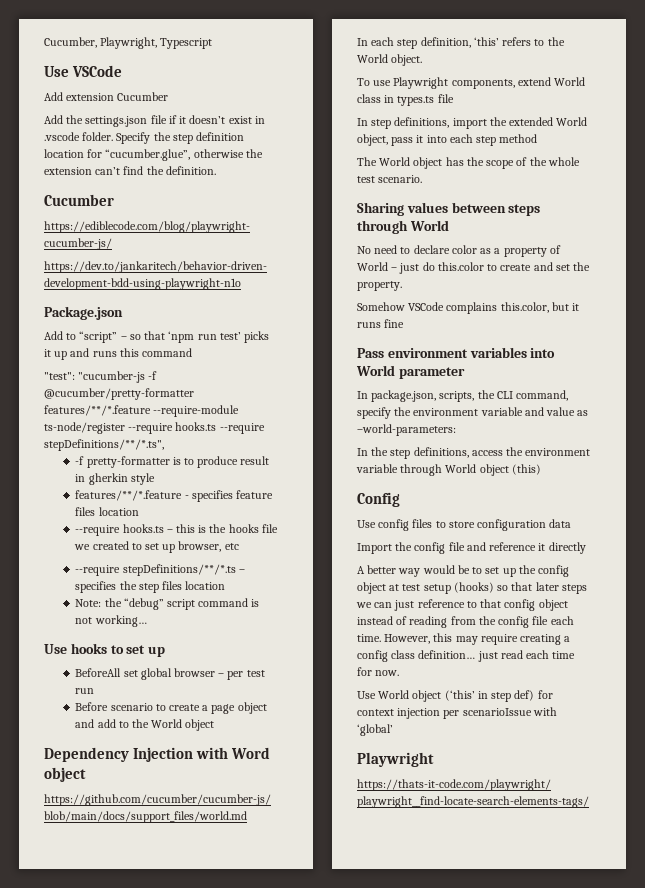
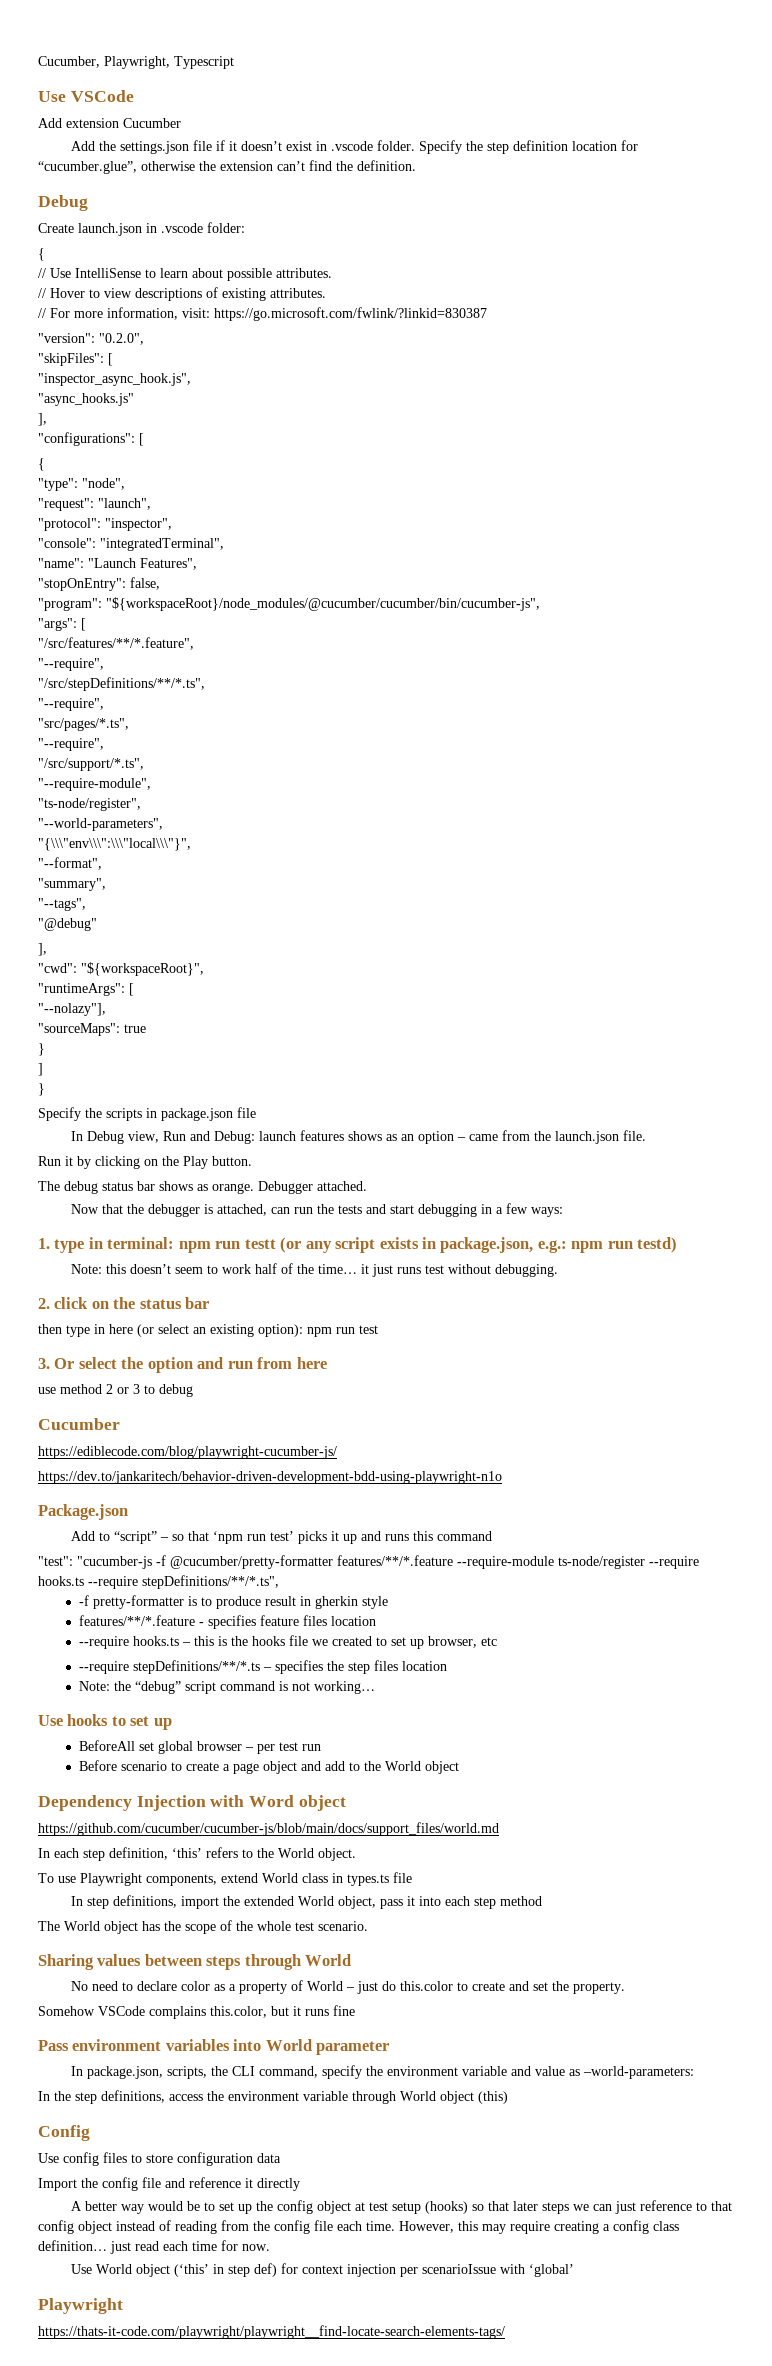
  Specify the step definition location for “cucumber.glue”, otherwise the extension can’t find the definition.
+ Debug
+ Create launch.json in .vscode folder:
+ {
+ // Use IntelliSense to learn about possible attributes.
+ // Hover to view descriptions of existing attributes.
+ // For more information, visit: https://go.microsoft.com/fwlink/?linkid=830387
+ "version": "0.2.0",
+ "skipFiles": [
+ "inspector_async_hook.js",
+ "async_hooks.js"
+ ],
+ "configurations": [
+ {
+ "type": "node",
+ "request": "launch",
+ "protocol": "inspector",
+ "console": "integratedTerminal",
+ "name": "Launch Features",
+ "stopOnEntry": false,
+ "program": "${workspaceRoot}/node_modules/@cucumber/cucumber/bin/cucumber-js",
+ "args": [
+ "/src/features/**/*.feature",
+ "--require",
+ "/src/stepDefinitions/**/*.ts",
+ "--require",
+ "src/pages/*.ts",
+ "--require",
+ "/src/support/*.ts",
+ "--require-module",
+ "ts-node/register",
+ "--world-parameters",
+ "{\\\"env\\\":\\\"local\\\"}",
+ "--format",
+ "summary",
+ "--tags",
+ "@debug"
+ ],
+ "cwd": "${workspaceRoot}",
+ "runtimeArgs": [
+ "--nolazy"],
+ "sourceMaps": true
+ }
+ ]
+ }
+ Specify the scripts in package.json file
+ In Debug view, Run and Debug: launch features shows as an option – came from the launch.json file.
+ Run it by clicking on the Play button.
+ The debug status bar shows as orange. Debugger attached.
+ Now that the debugger is attached, can run the tests and start debugging in a few ways:
+ 1. type in terminal: npm run testt (or any script exists in package.json, e.g.: npm run testd)
+ Note: this doesn’t seem to work half of the time… it just runs test without debugging.
+ 2. click on the status bar
+ then type in here (or select an existing option): npm run test
+ 3. Or select the option and run from here
+ use method 2 or 3 to debug

